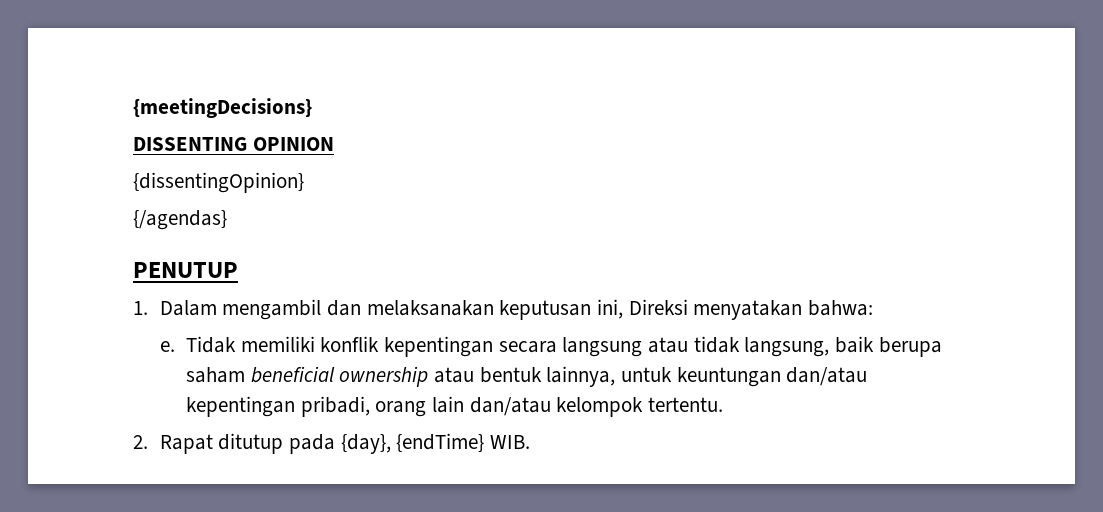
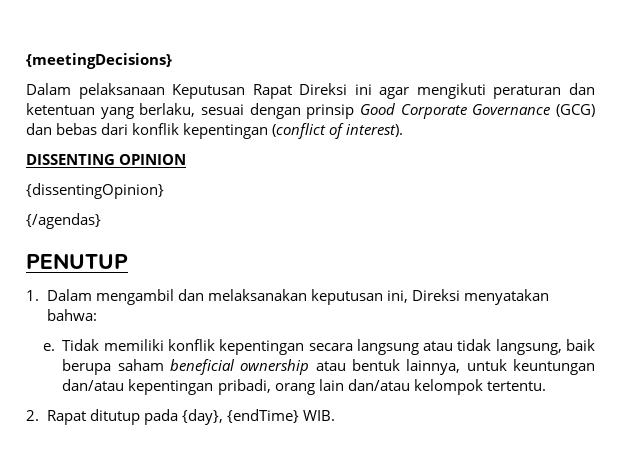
+ Dalam pelaksanaan Keputusan Rapat Direksi ini agar mengikuti peraturan dan ketentuan yang berlaku, sesuai dengan prinsip Good Corporate Governance (GCG) dan bebas dari konflik kepentingan (conflict of interest).

